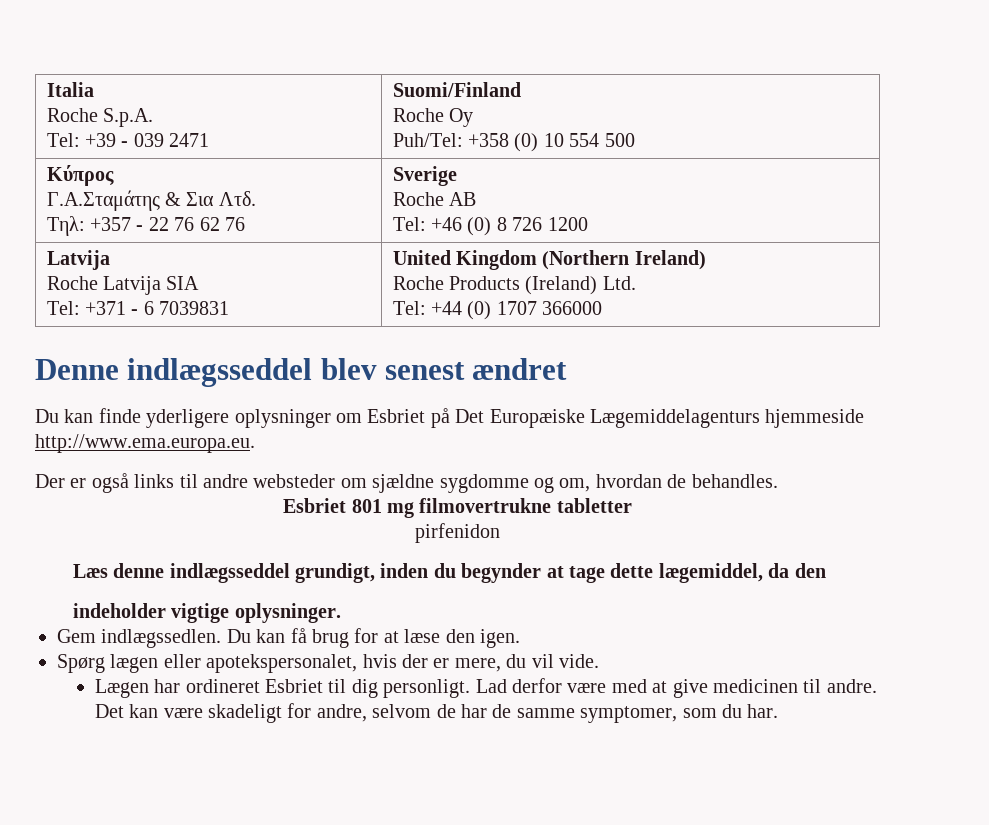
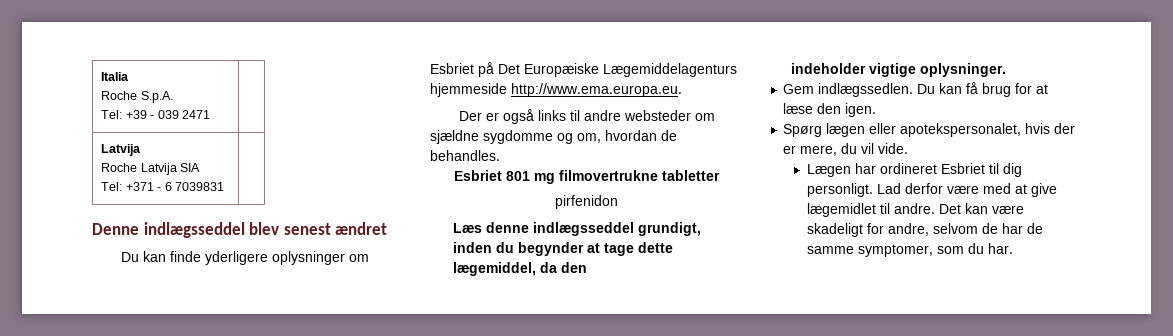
  Italia
  Roche S.p.A.
- Tel: +39 - 039 2471 | Suomi/Finland
- Roche Oy
- Puh/Tel: +358 (0) 10 554 500
- Κύπρος
- Γ.Α.Σταμάτης & Σια Λτδ.
- Τηλ: +357 - 22 76 62 76 | Sverige
- Roche AB
- Tel: +46 (0) 8 726 1200
+ Tel: +39 - 039 2471 |
  Latvija
  Roche Latvija SIA
- Tel: +371 - 6 7039831 | United Kingdom (Northern Ireland)
- Roche Products (Ireland) Ltd.
- Tel: +44 (0) 1707 366000
+ Tel: +371 - 6 7039831 |
- Lad derfor være med at give medicinen til andre.
+ Lad derfor være med at give lægemidlet til andre.

